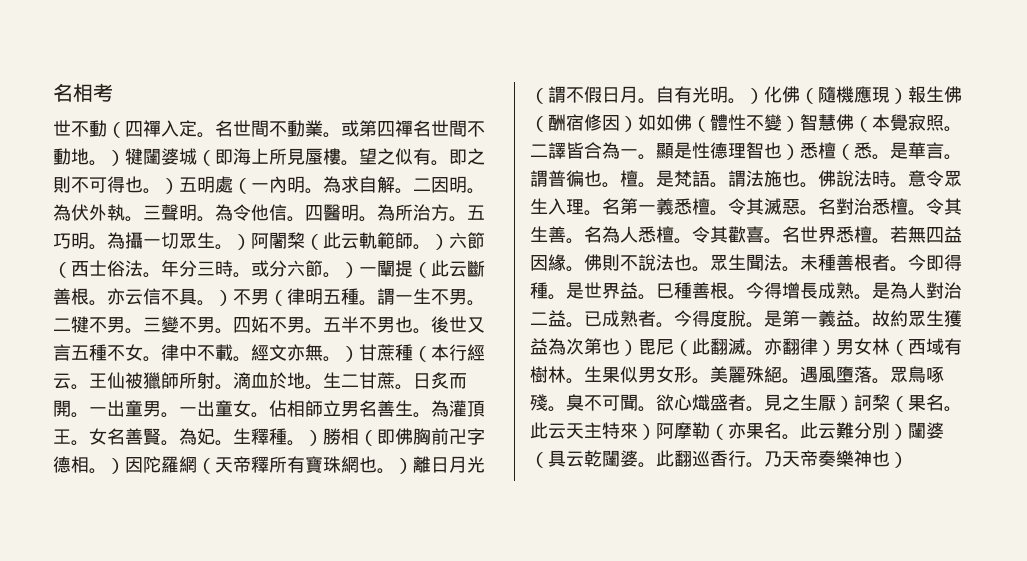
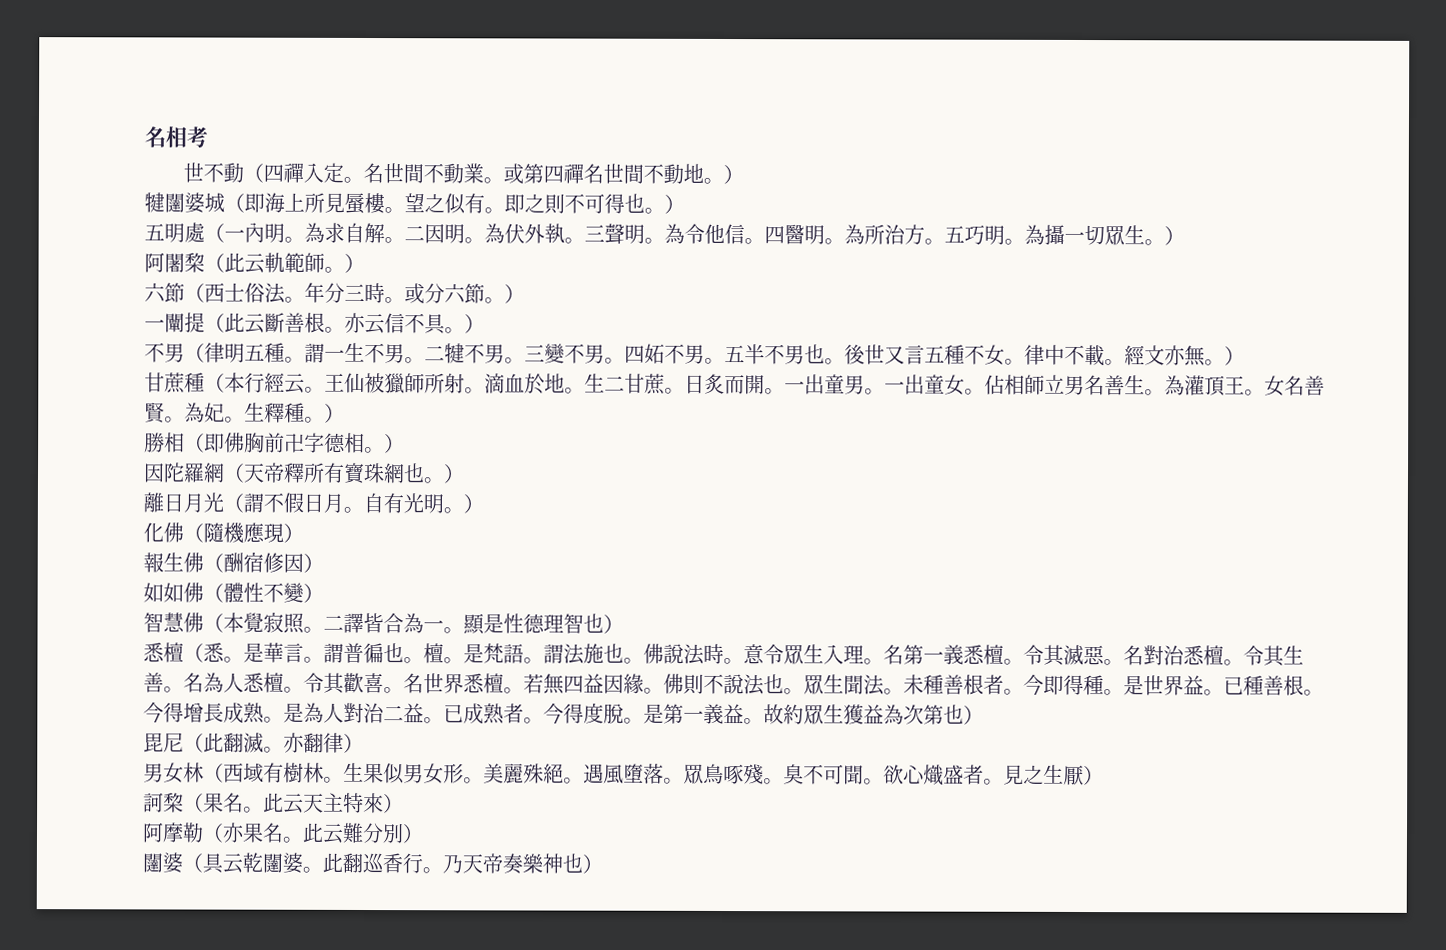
- 或第四禪名世間不動地。）犍闥婆城（即海上所見蜃樓。
+ 或第四禪名世間不動地。）
+ 犍闥婆城（即海上所見蜃樓。
- 即之則不可得也。）五明處（一內明。
+ 即之則不可得也。）
+ 五明處（一內明。
- 為攝一切眾生。）阿闍棃（此云軌範師。）六節（西士俗法。
+ 為攝一切眾生。）
+ 阿闍棃（此云軌範師。）
+ 六節（西士俗法。
- 或分六節。）一闡提（此云斷善根。
+ 或分六節。）
+ 一闡提（此云斷善根。
- 亦云信不具。）不男（律明五種。
+ 亦云信不具。）
+ 不男（律明五種。
- 經文亦無。）甘蔗種（本行經云。
+ 經文亦無。）
+ 甘蔗種（本行經云。
- 生釋種。）勝相（即佛胸前卍字德相。）因陀羅網（天帝釋所有寶珠網也。）離日月光（謂不假日月。
+ 生釋種。）
+ 勝相（即佛胸前卍字德相。）
+ 因陀羅網（天帝釋所有寶珠網也。）
+ 離日月光（謂不假日月。
- 自有光明。）化佛（隨機應現）報生佛（酬宿修因）如如佛（體性不變）智慧佛（本覺寂照。
+ 自有光明。）
+ 化佛（隨機應現）
+ 報生佛（酬宿修因）
+ 如如佛（體性不變）
+ 智慧佛（本覺寂照。
- 顯是性德理智也）悉檀（悉。
+ 顯是性德理智也）
+ 悉檀（悉。
- 巳種善根。
+ 已種善根。
- 故約眾生獲益為次第也）毘尼（此翻滅。
+ 故約眾生獲益為次第也）
+ 毘尼（此翻滅。
- 亦翻律）男女林（西域有樹林。
+ 亦翻律）
+ 男女林（西域有樹林。
- 見之生厭）訶棃（果名。
+ 見之生厭）
+ 訶棃（果名。
- 此云天主特來）阿摩勒（亦果名。
+ 此云天主特來）
+ 阿摩勒（亦果名。
- 此云難分別）闥婆（具云乾闥婆。
+ 此云難分別）
+ 闥婆（具云乾闥婆。

